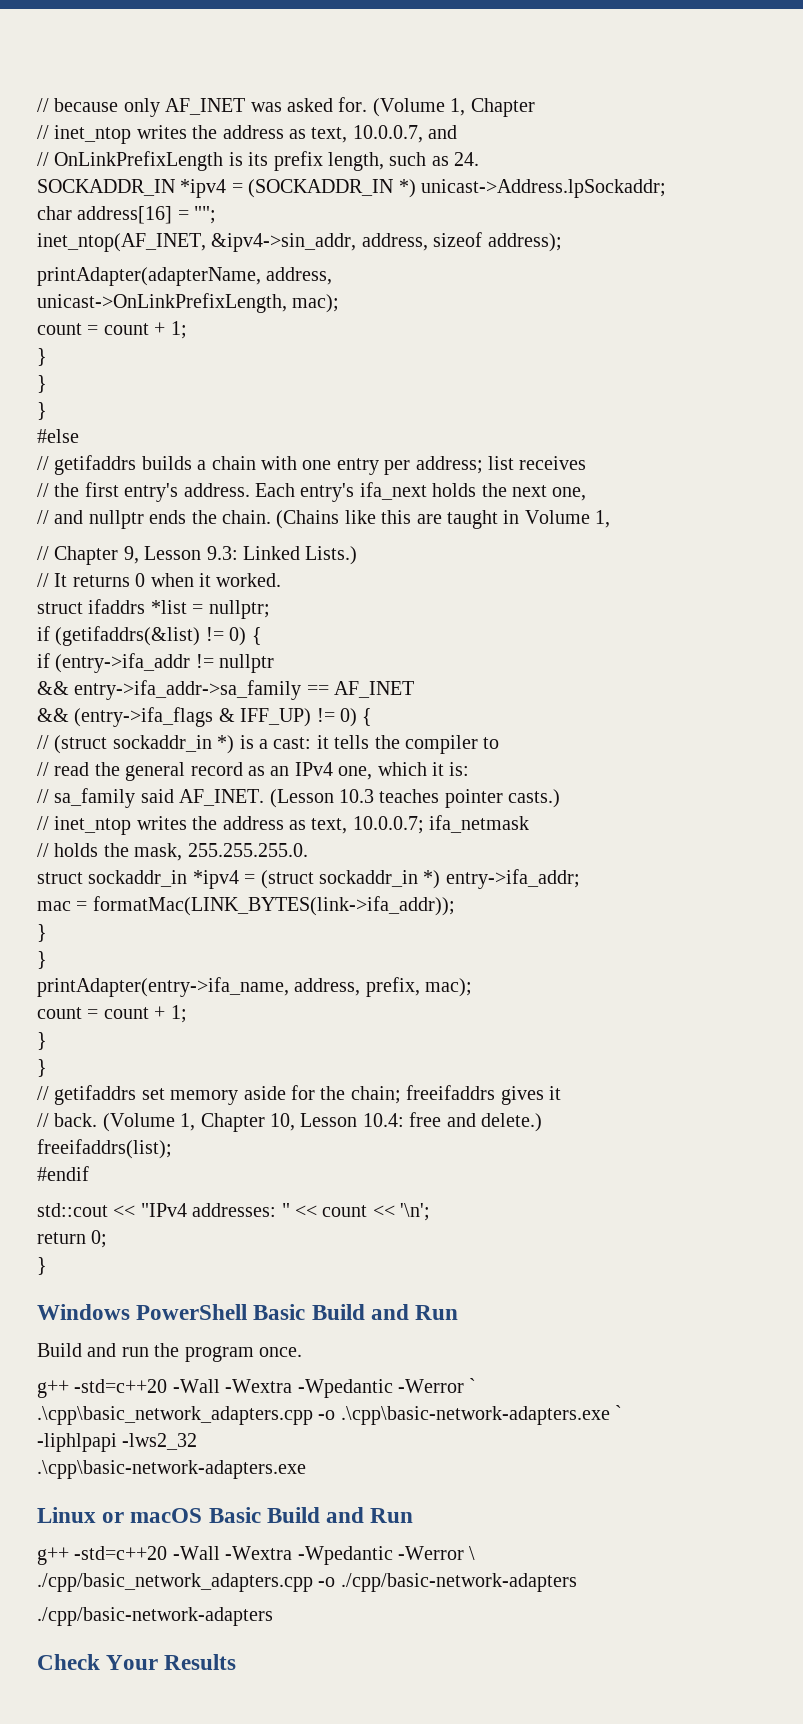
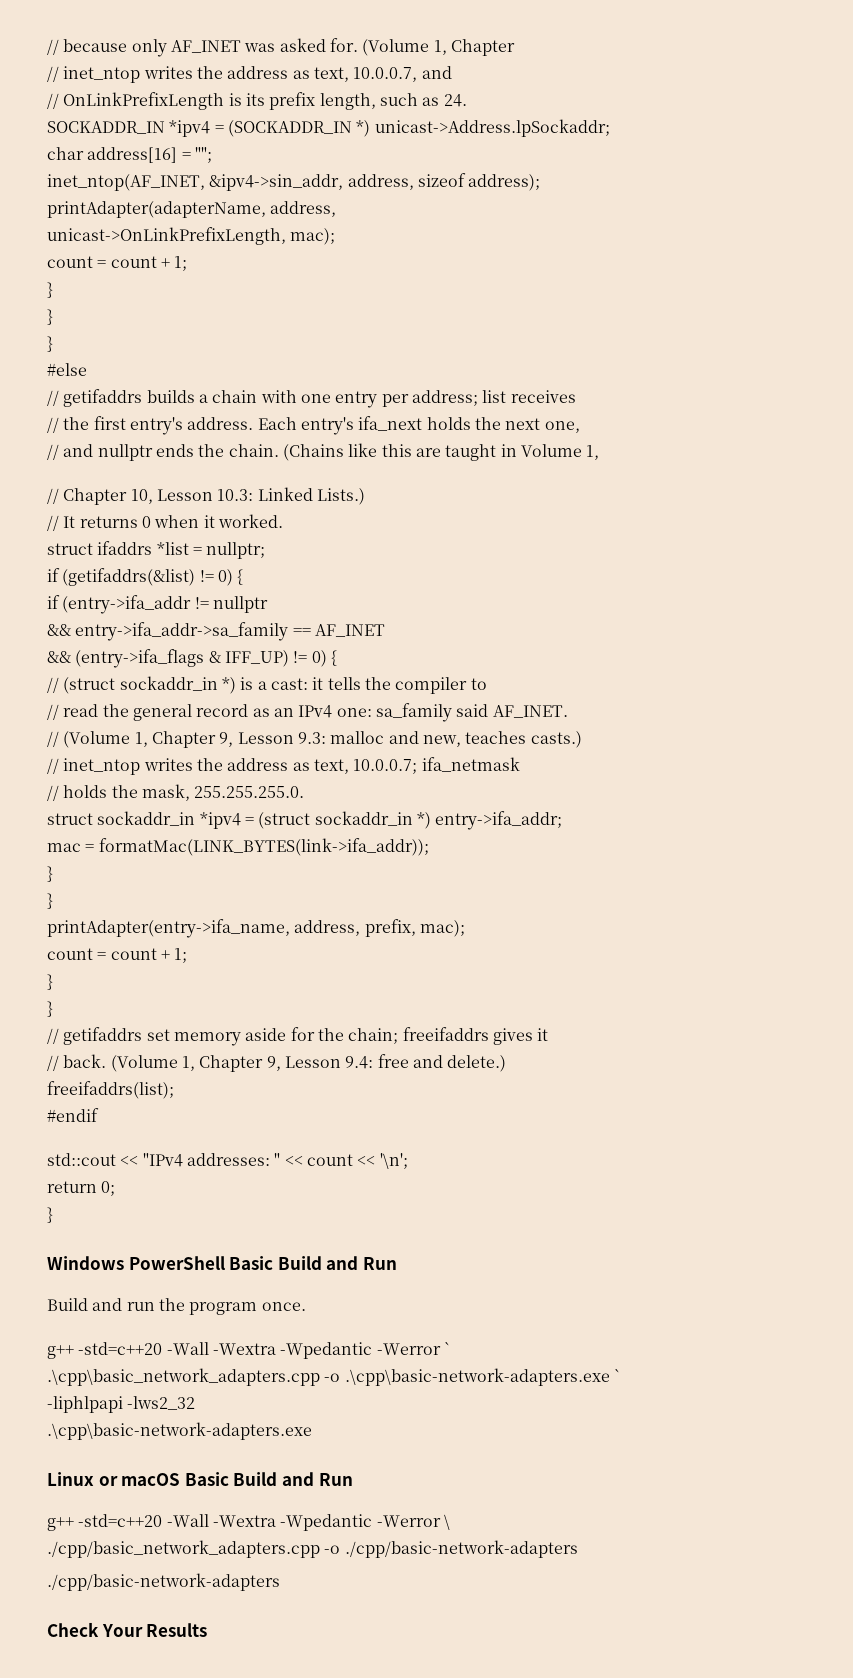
- // Chapter 9, Lesson 9.3: Linked Lists.)
+ // Chapter 10, Lesson 10.3: Linked Lists.)
- // read the general record as an IPv4 one, which it is:
- // sa_family said AF_INET. (Lesson 10.3 teaches pointer casts.)
+ // read the general record as an IPv4 one: sa_family said AF_INET.
+ // (Volume 1, Chapter 9, Lesson 9.3: malloc and new, teaches casts.)
- (Volume 1, Chapter 10, Lesson 10.4: free and delete.)
+ (Volume 1, Chapter 9, Lesson 9.4: free and delete.)

